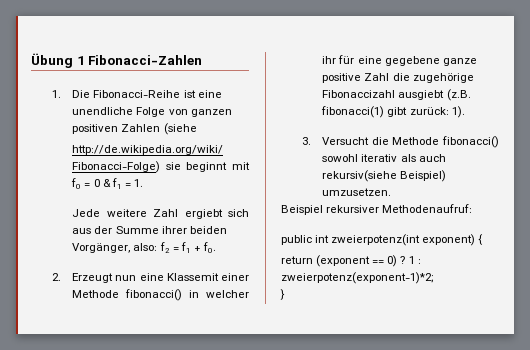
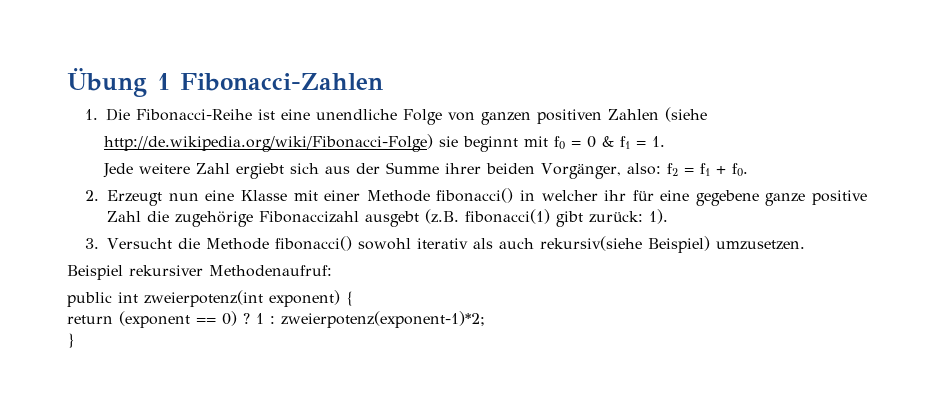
- 2. Erzeugt nun eine Klassemit einer Methode fibonacci() in welcher ihr für eine gegebene ganze positive Zahl die zugehörige Fibonaccizahl ausgiebt (z.B. fibonacci(1) gibt zurück: 1).
+ 2. Erzeugt nun eine Klasse mit einer Methode fibonacci() in welcher ihr für eine gegebene ganze positive Zahl die zugehörige Fibonaccizahl ausgebt (z.B. fibonacci(1) gibt zurück: 1).

